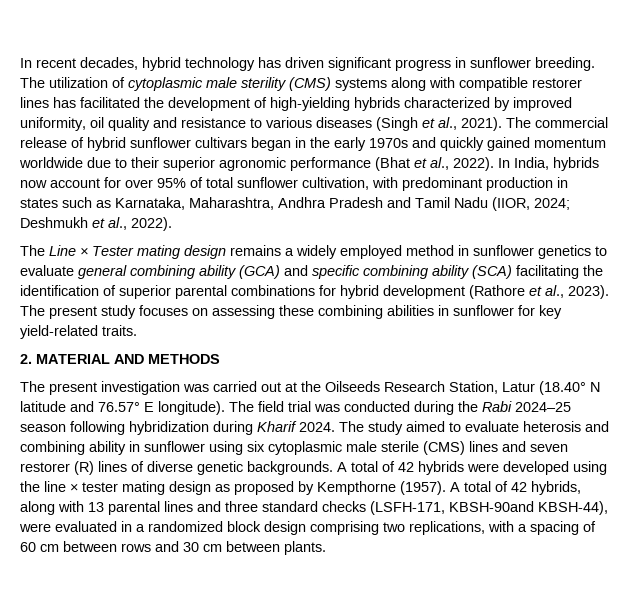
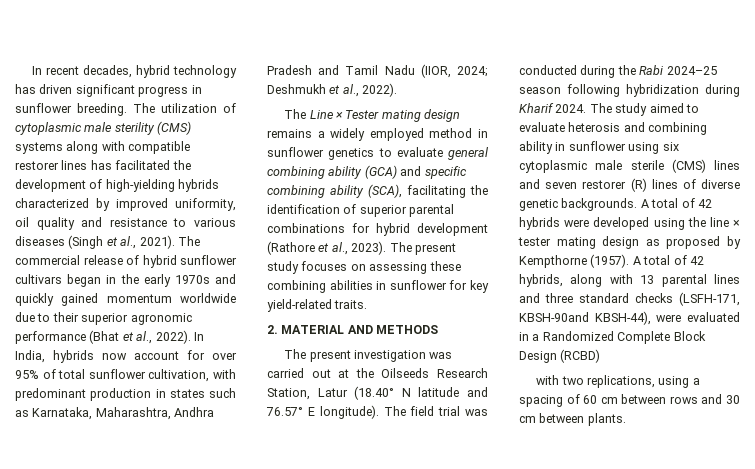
- The Line × Tester mating design remains a widely employed method in sunflower genetics to evaluate general combining ability (GCA) and specific combining ability (SCA) facilitating the identification of superior parental combinations for hybrid development (Rathore et al., 2023).
+ The Line × Tester mating design remains a widely employed method in sunflower genetics to evaluate general combining ability (GCA) and specific combining ability (SCA), facilitating the identification of superior parental combinations for hybrid development (Rathore et al., 2023).
- A total of 42 hybrids, along with 13 parental lines and three standard checks (LSFH-171, KBSH-90and KBSH-44), were evaluated in a randomized block design comprising two replications, with a spacing of 60 cm between rows and 30 cm between plants.
+ A total of 42 hybrids, along with 13 parental lines and three standard checks (LSFH-171, KBSH-90and KBSH-44), were evaluated in a Randomized Complete Block Design (RCBD)
+ with two replications, using a spacing of 60 cm between rows and 30 cm between plants.

